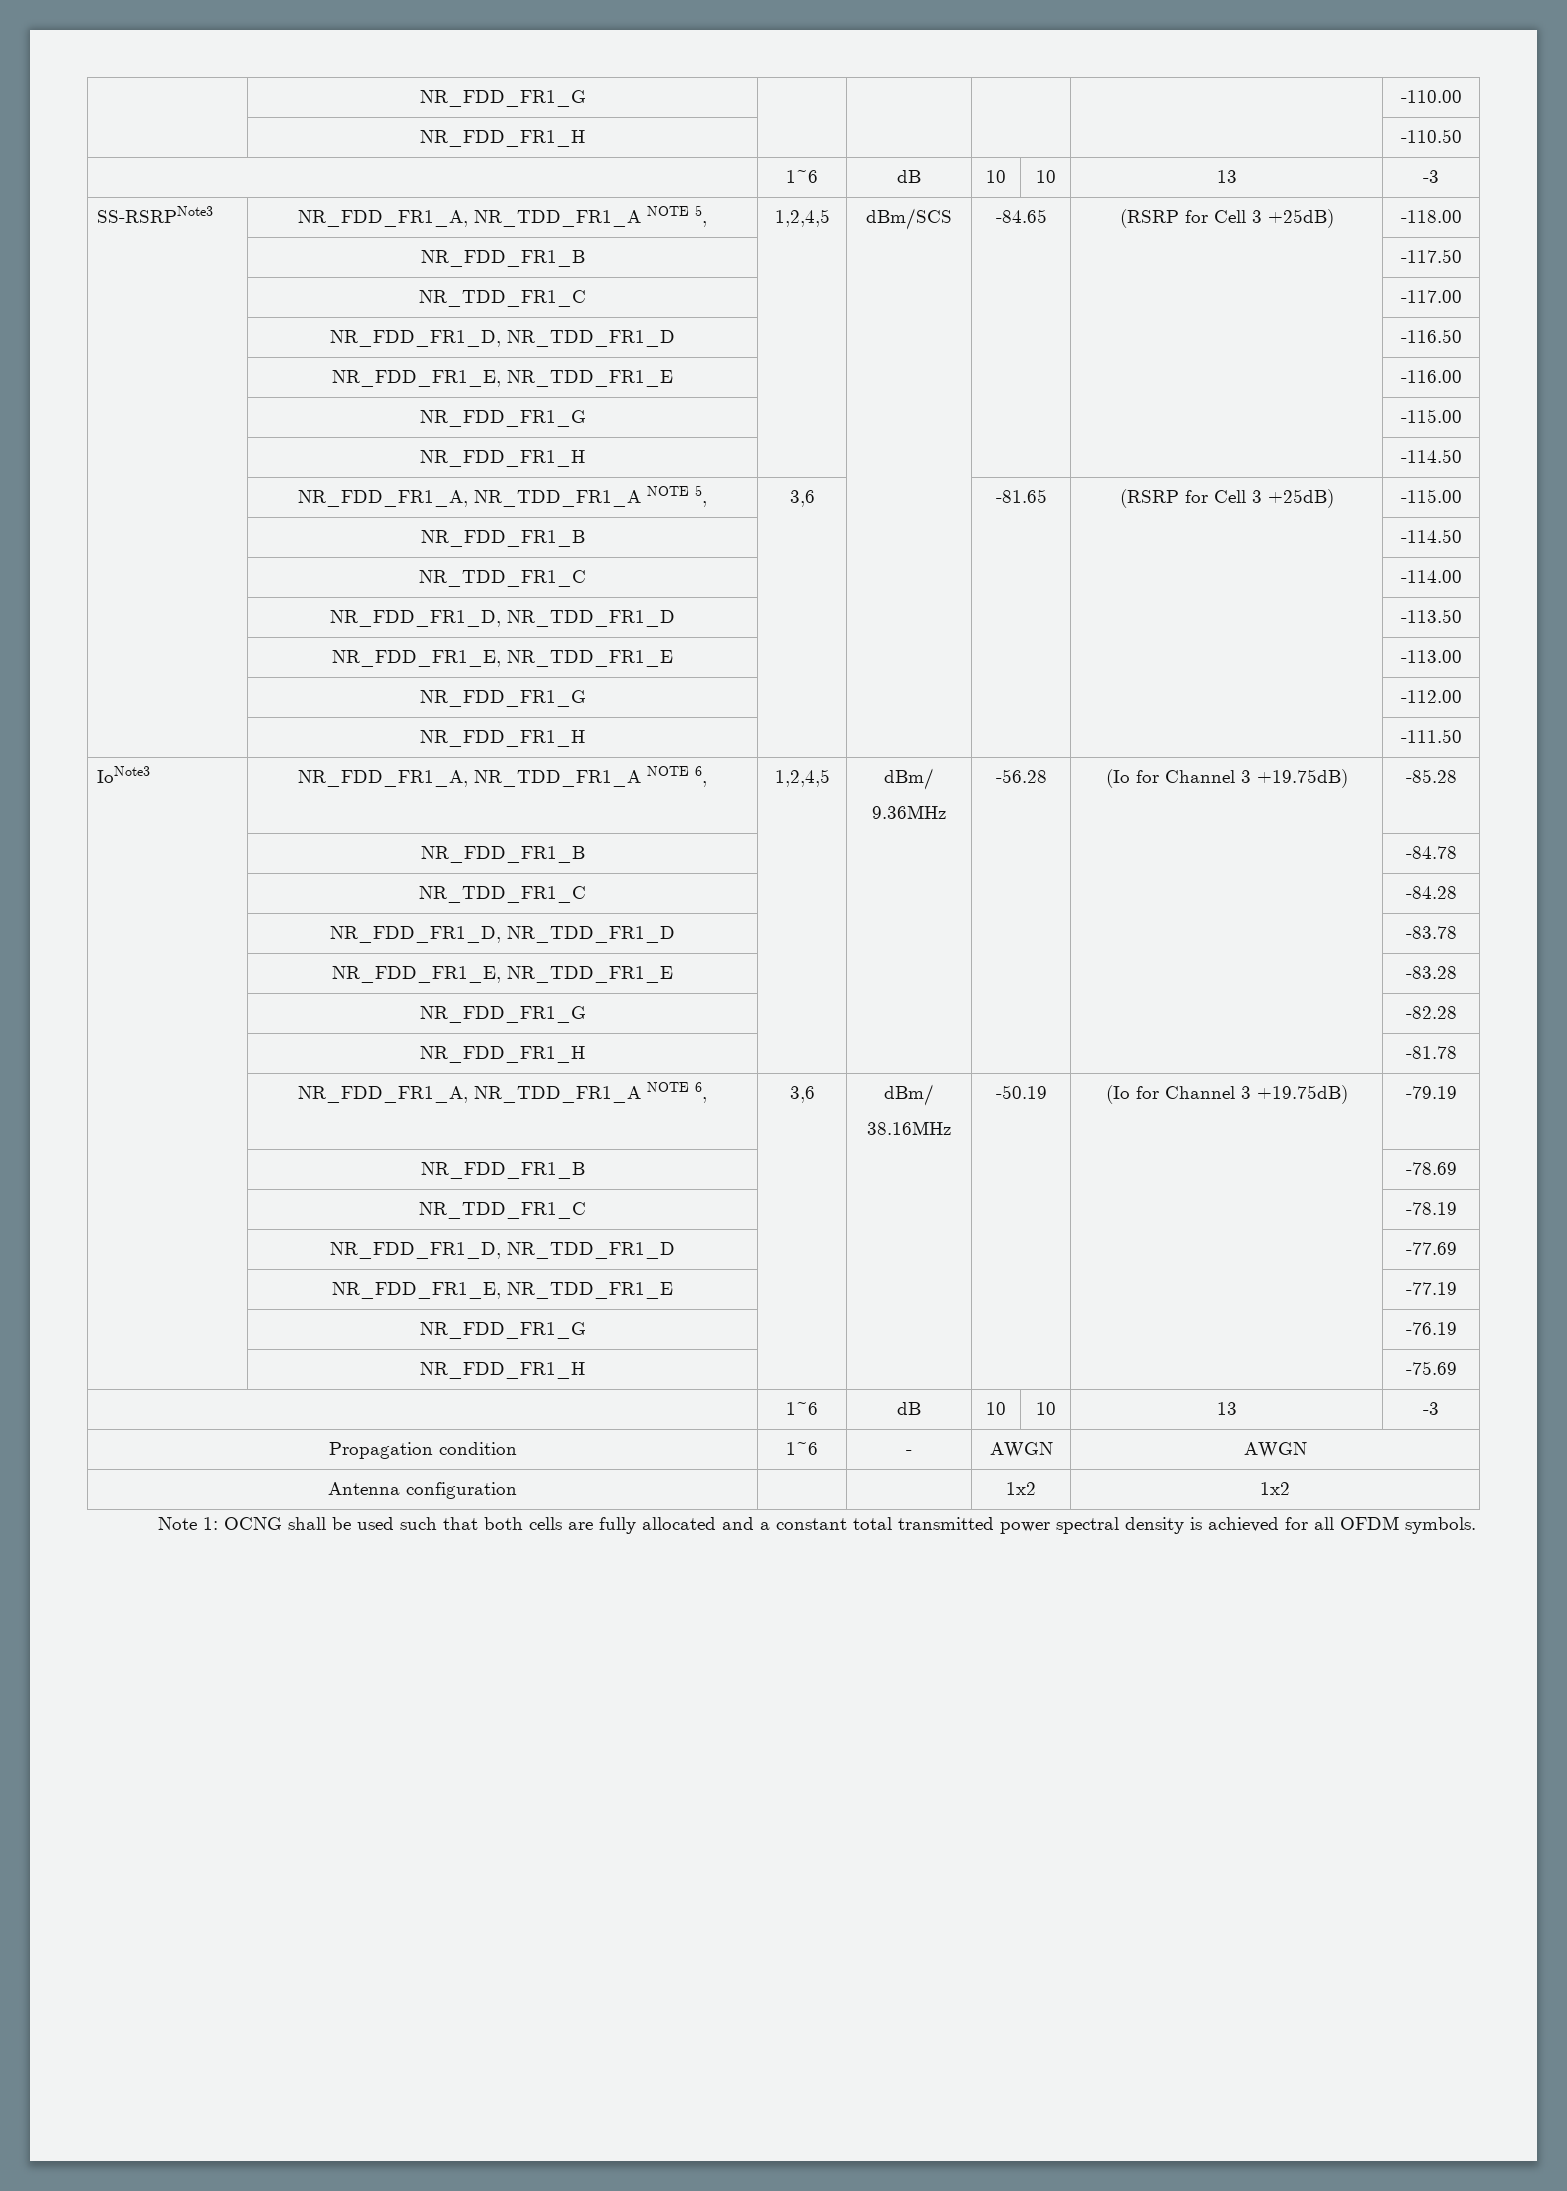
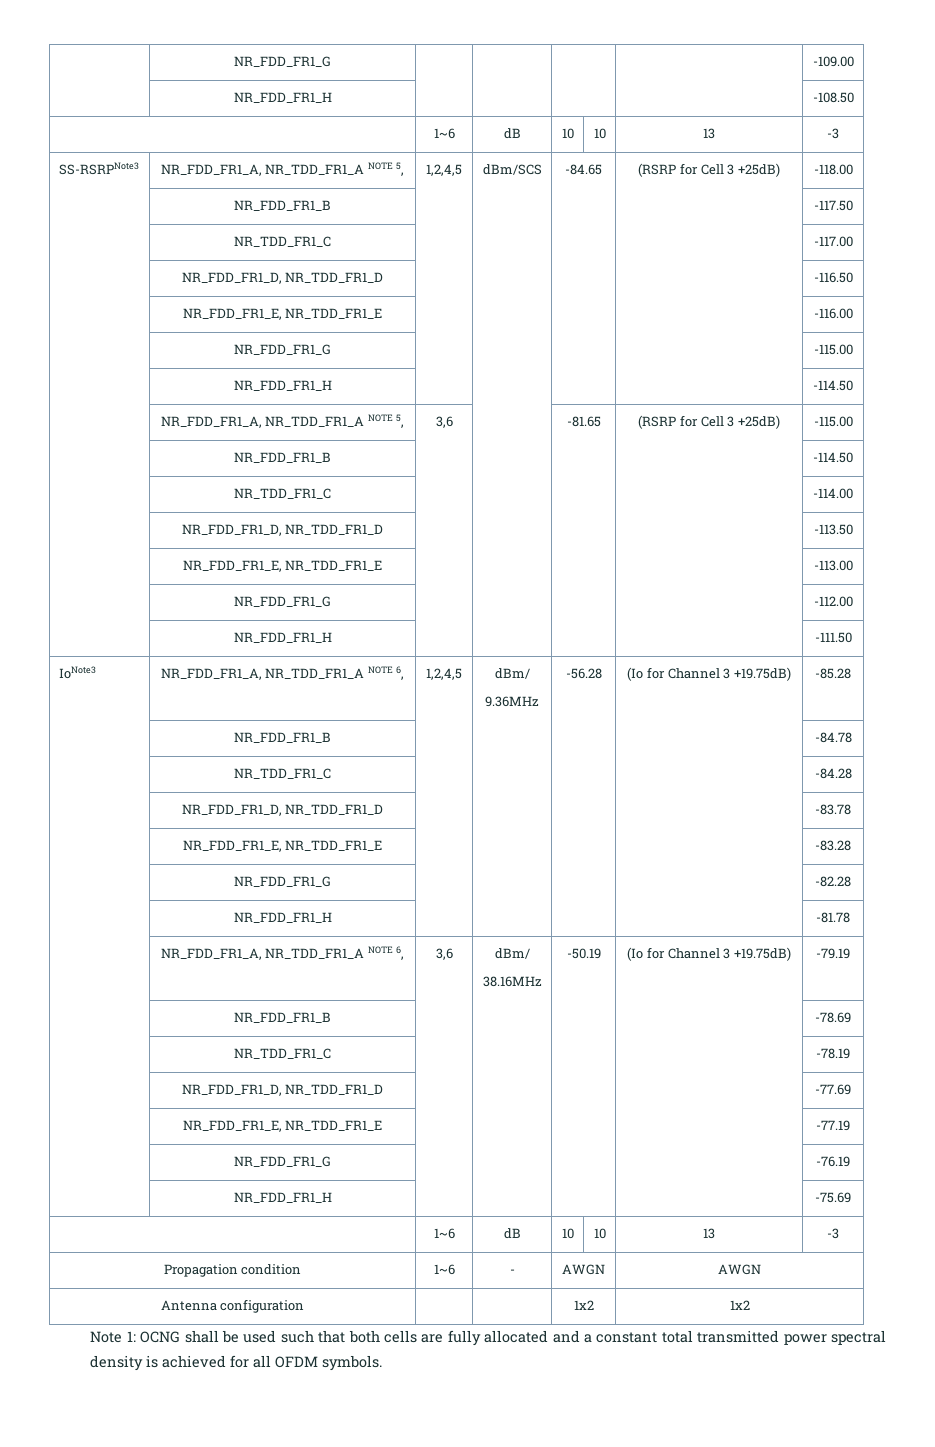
- | NR_FDD_FR1_G | | | | | -110.00
- | NR_FDD_FR1_H | | | | | -110.50
+ | NR_FDD_FR1_G | | | | | -109.00
+ | NR_FDD_FR1_H | | | | | -108.50

